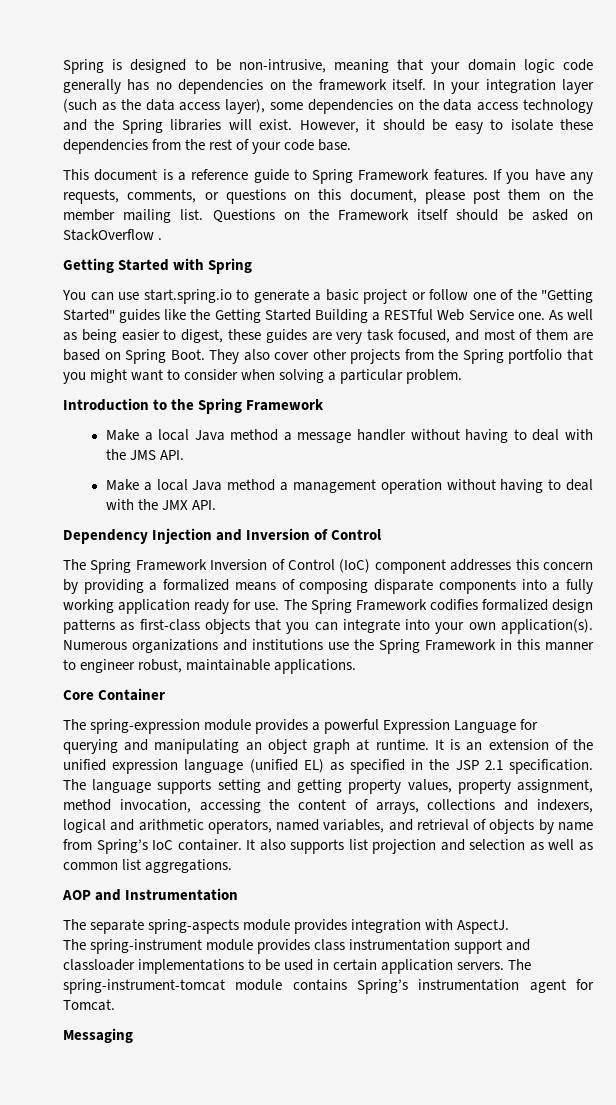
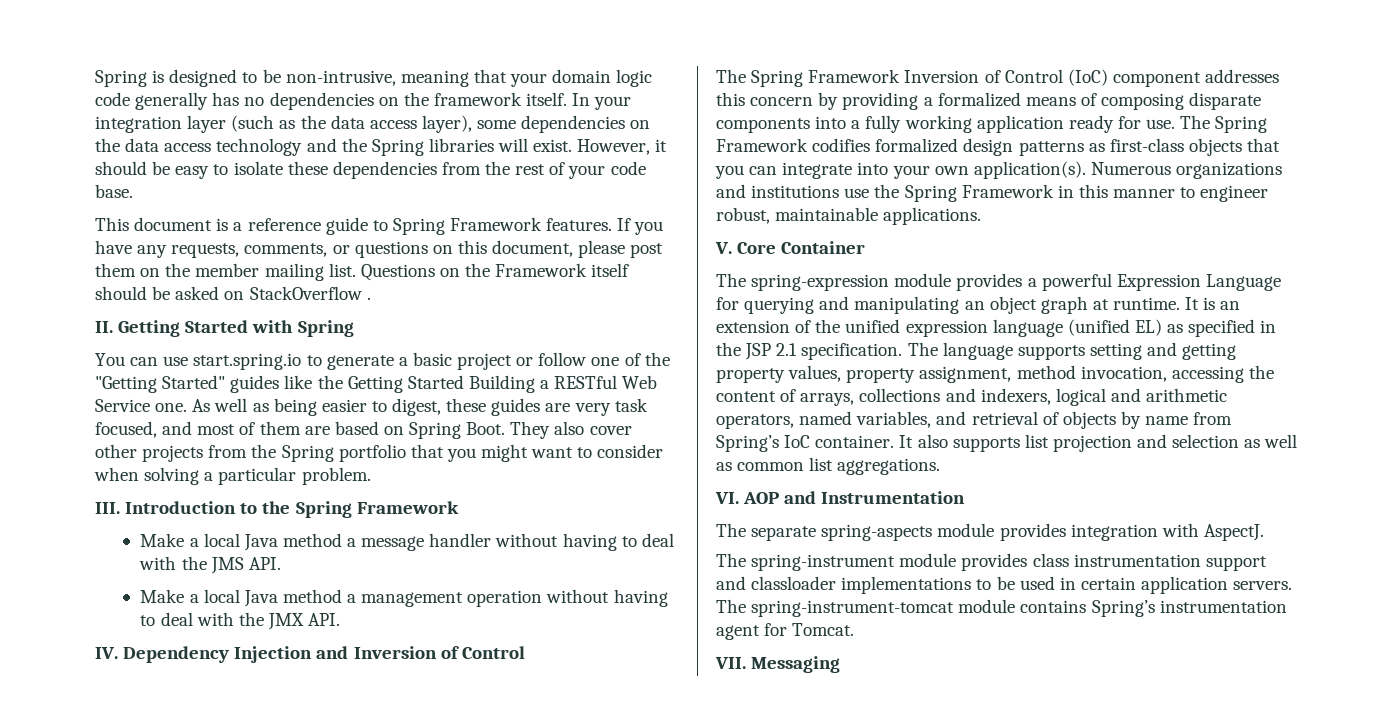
- Getting Started with Spring
+ II. Getting Started with Spring
- Introduction to the Spring Framework
+ III. Introduction to the Spring Framework
- Dependency Injection and Inversion of Control
+ IV. Dependency Injection and Inversion of Control
- Core Container
+ V. Core Container
- AOP and Instrumentation
+ VI. AOP and Instrumentation
- Messaging
+ VII. Messaging

